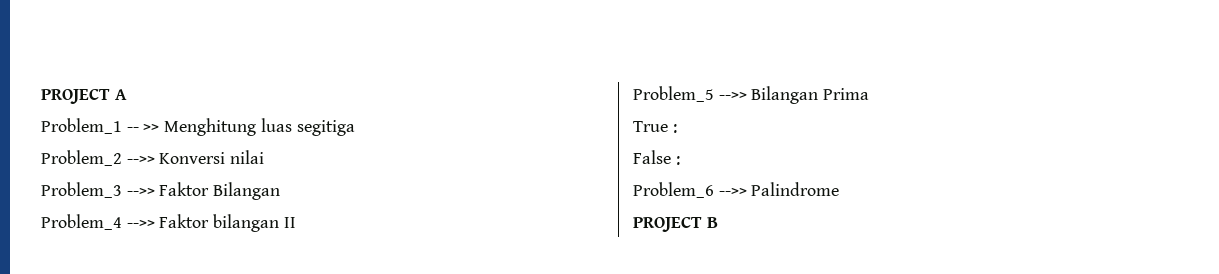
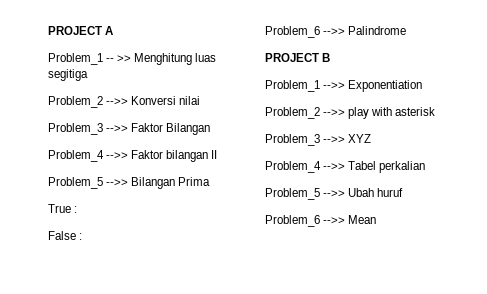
+ Problem_1 -->> Exponentiation
+ Problem_2 -->> play with asterisk
+ Problem_3 -->> XYZ
+ Problem_4 -->> Tabel perkalian
+ Problem_5 -->> Ubah huruf
+ Problem_6 -->> Mean

